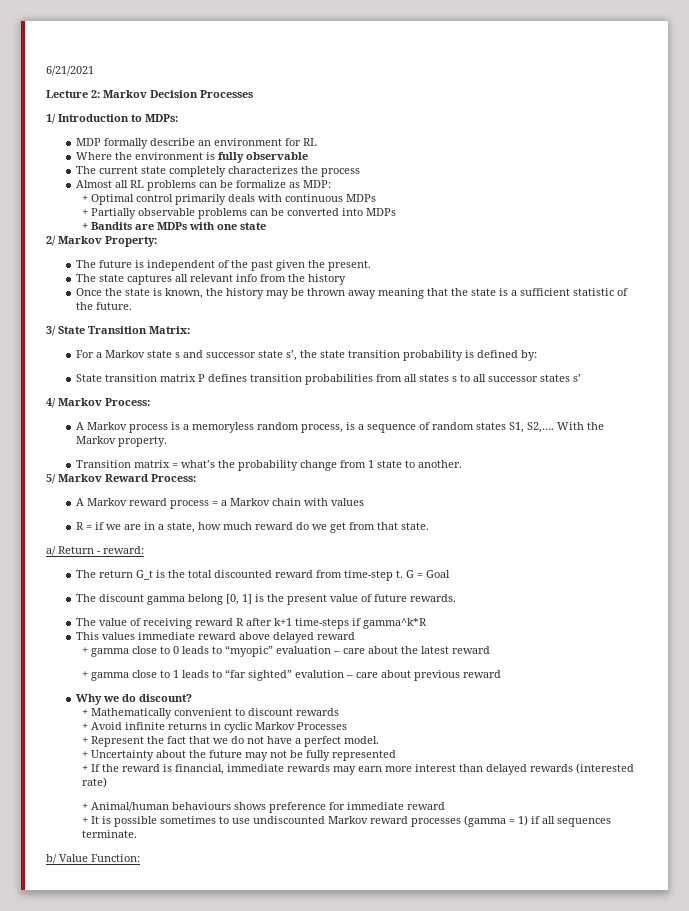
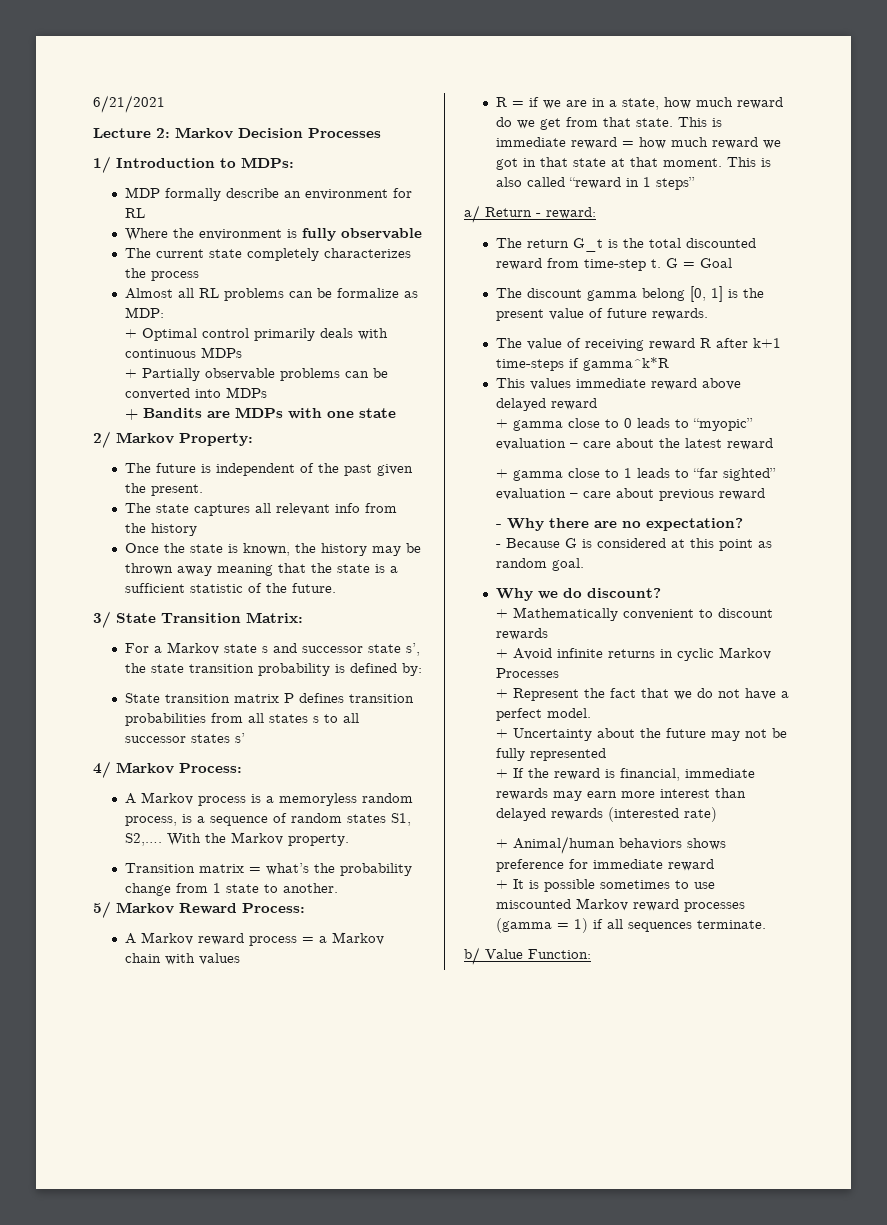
+ This is immediate reward = how much reward we got in that state at that moment. This is also called “reward in 1 steps”
- + gamma close to 1 leads to “far sighted” evalution – care about previous reward
+ + gamma close to 1 leads to “far sighted” evaluation – care about previous reward
+ - Why there are no expectation?
+ - Because G is considered at this point as random goal.
- + Animal/human behaviours shows preference for immediate reward
+ + Animal/human behaviors shows preference for immediate reward
- + It is possible sometimes to use undiscounted Markov reward processes (gamma = 1) if all sequences terminate.
+ + It is possible sometimes to use miscounted Markov reward processes (gamma = 1) if all sequences terminate.

